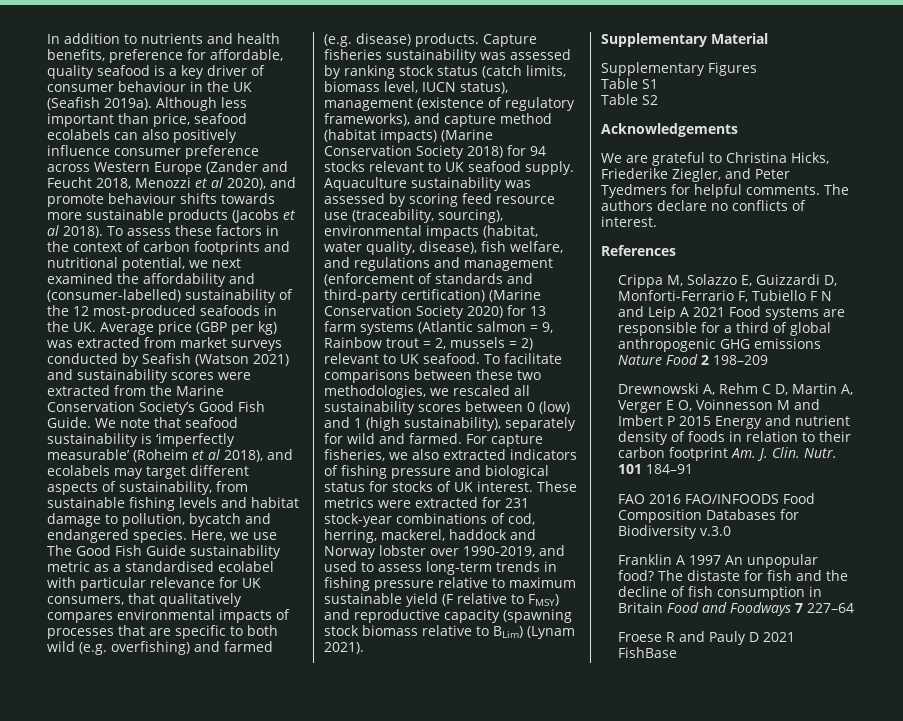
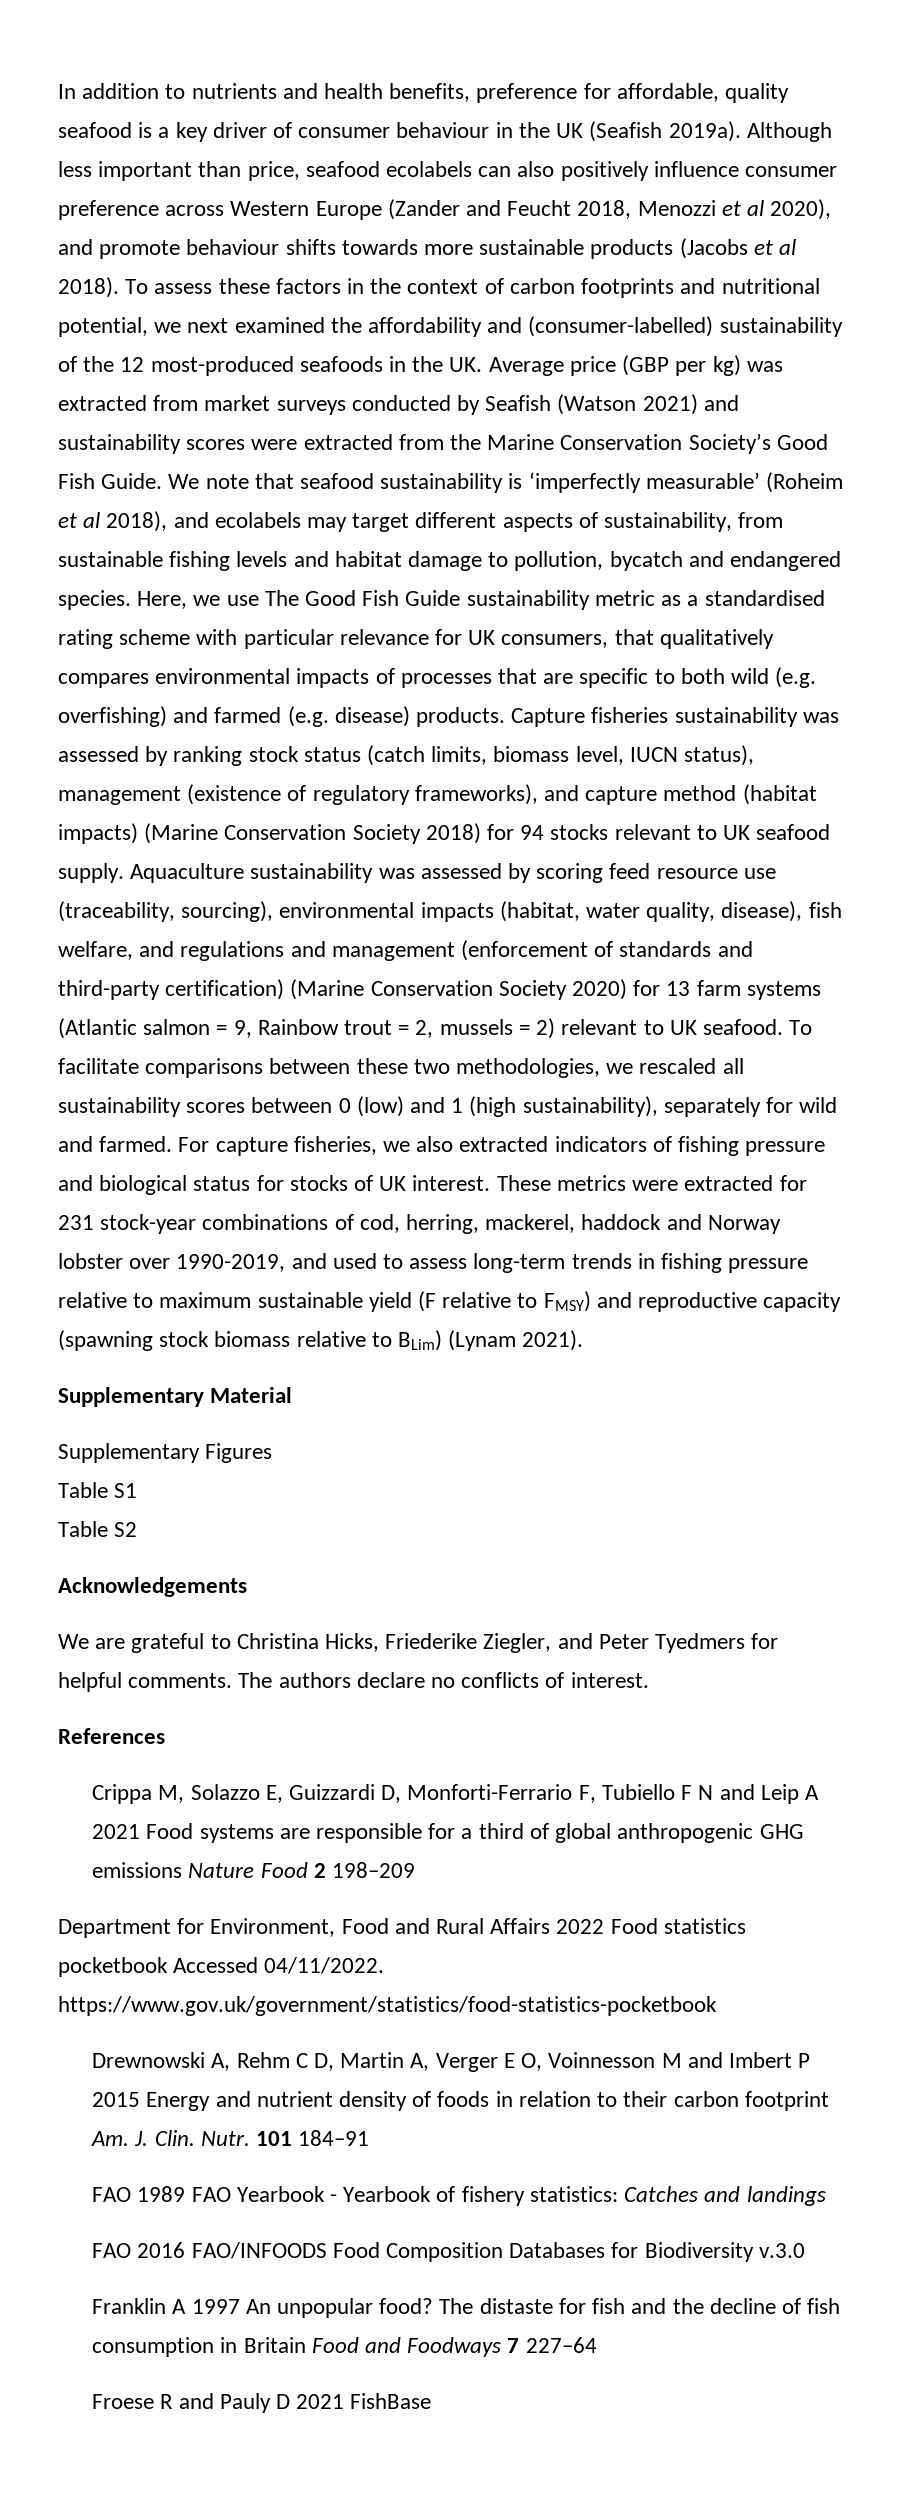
- Here, we use The Good Fish Guide sustainability metric as a standardised ecolabel with particular relevance for UK consumers, that qualitatively compares environmental impacts of processes that are specific to both wild (e.g. overfishing) and farmed (e.g. disease) products.
+ Here, we use The Good Fish Guide sustainability metric as a standardised rating scheme with particular relevance for UK consumers, that qualitatively compares environmental impacts of processes that are specific to both wild (e.g. overfishing) and farmed (e.g. disease) products.
+ Department for Environment, Food and Rural Affairs 2022 Food statistics pocketbook Accessed 04/11/2022. https://www.gov.uk/government/statistics/food-statistics-pocketbook
+ FAO 1989 FAO Yearbook - Yearbook of fishery statistics: Catches and landings

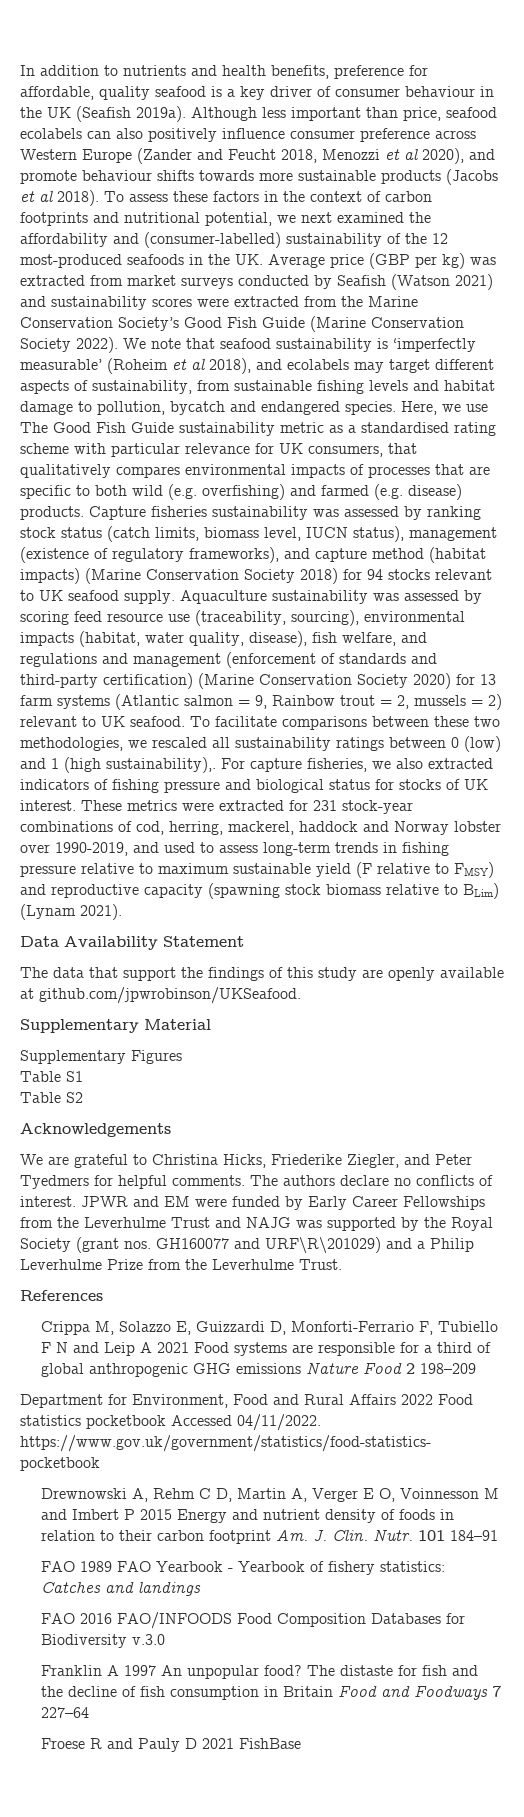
- To assess these factors in the context of carbon footprints and nutritional potential, we next examined the affordability and (consumer-labelled) sustainability of the 12 most-produced seafoods in the UK. Average price (GBP per kg) was extracted from market surveys conducted by Seafish (Watson 2021) and sustainability scores were extracted from the Marine Conservation Society’s Good Fish Guide.
+ To assess these factors in the context of carbon footprints and nutritional potential, we next examined the affordability and (consumer-labelled) sustainability of the 12 most-produced seafoods in the UK. Average price (GBP per kg) was extracted from market surveys conducted by Seafish (Watson 2021) and sustainability scores were extracted from the Marine Conservation Society’s Good Fish Guide (Marine Conservation Society 2022).
- To facilitate comparisons between these two methodologies, we rescaled all sustainability scores between 0 (low) and 1 (high sustainability), separately for wild and farmed.
+ To facilitate comparisons between these two methodologies, we rescaled all sustainability ratings between 0 (low) and 1 (high sustainability),.
+ Data Availability Statement
+ The data that support the findings of this study are openly available at github.com/jpwrobinson/UKSeafood.
+ JPWR and EM were funded by Early Career Fellowships from the Leverhulme Trust and NAJG was supported by the Royal Society (grant nos. GH160077 and URF\R\201029) and a Philip Leverhulme Prize from the Leverhulme Trust.

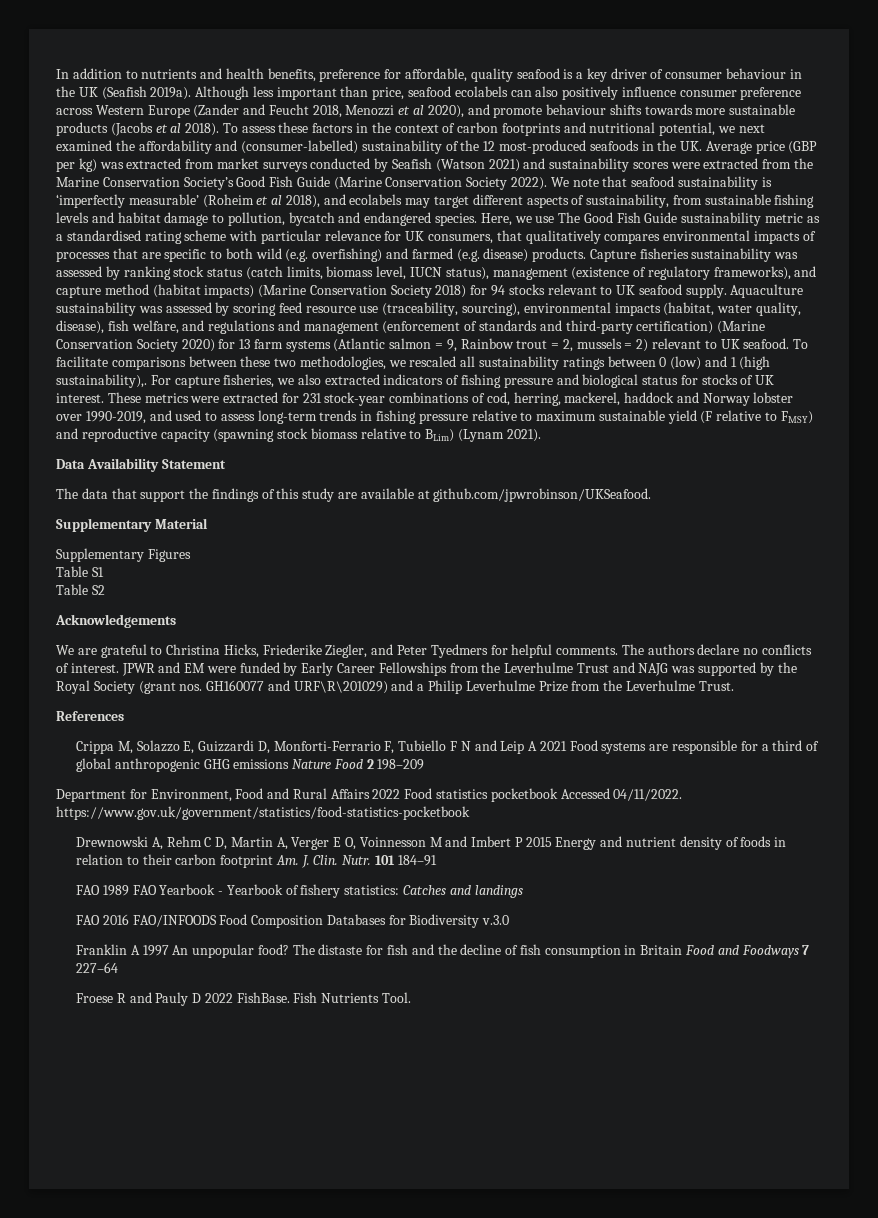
- The data that support the findings of this study are openly available at github.com/jpwrobinson/UKSeafood.
+ The data that support the findings of this study are available at github.com/jpwrobinson/UKSeafood.
- Froese R and Pauly D 2021 FishBase
+ Froese R and Pauly D 2022 FishBase. Fish Nutrients Tool.

